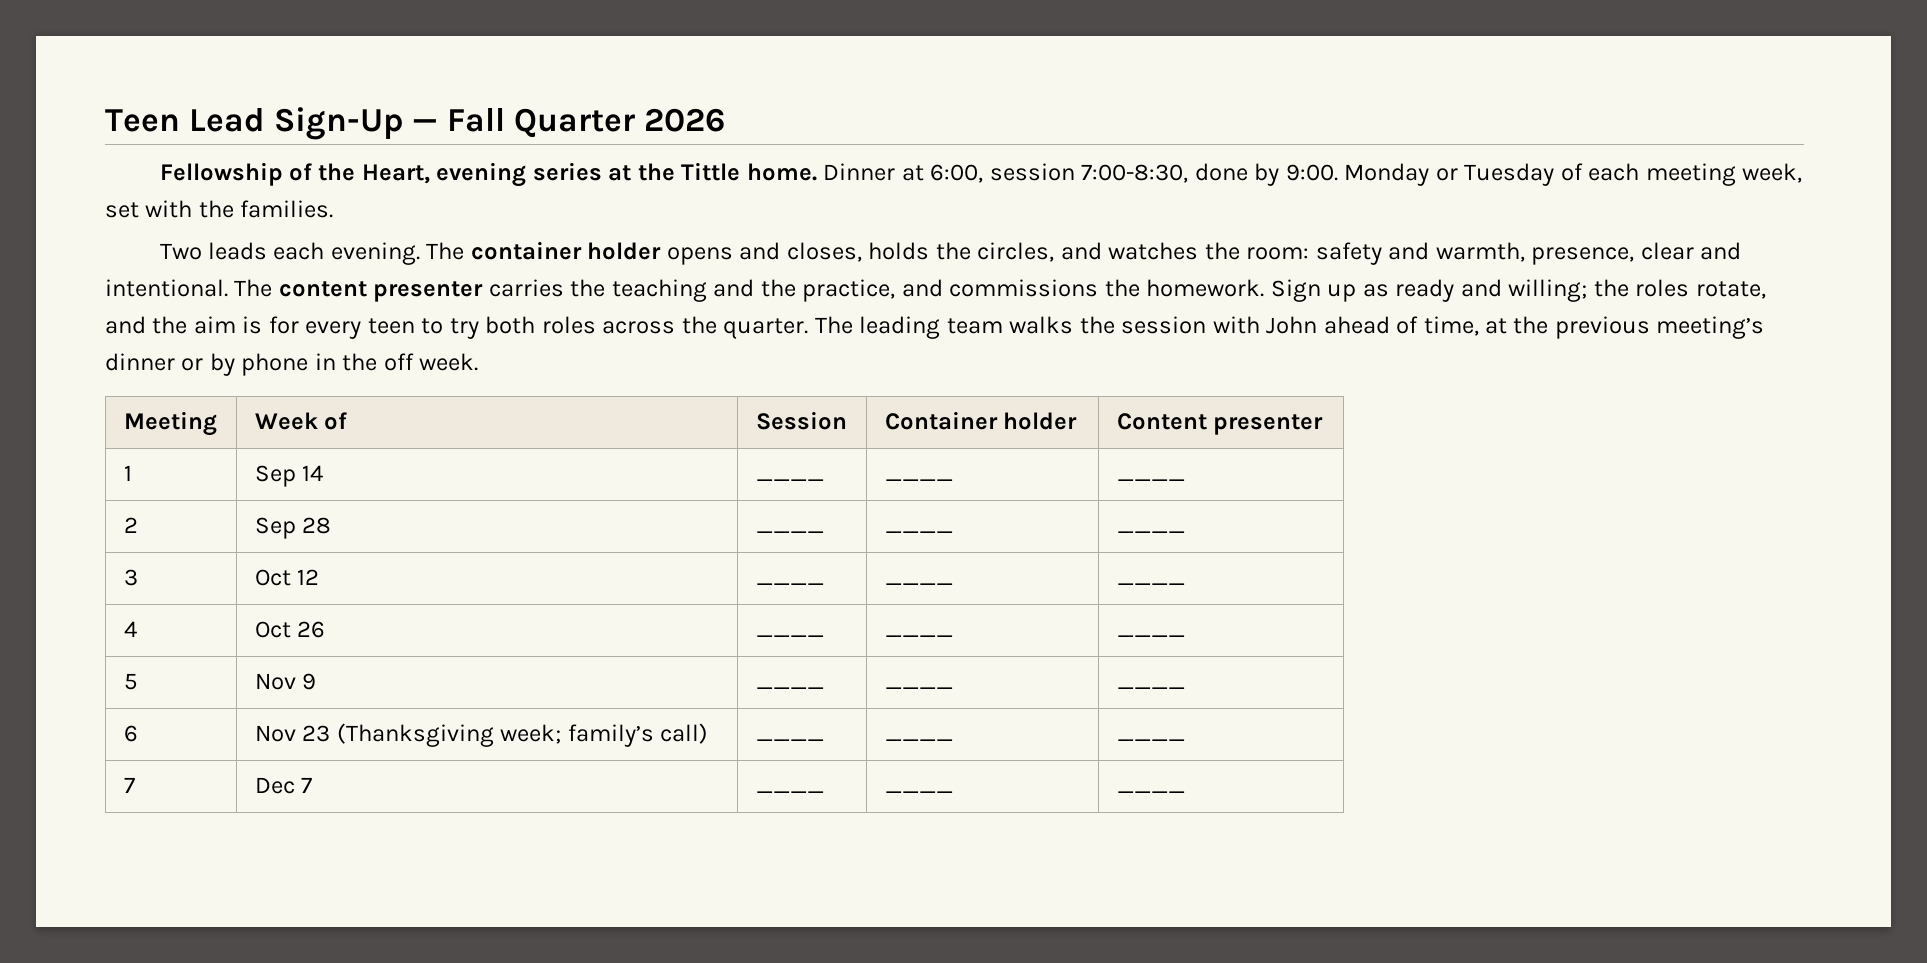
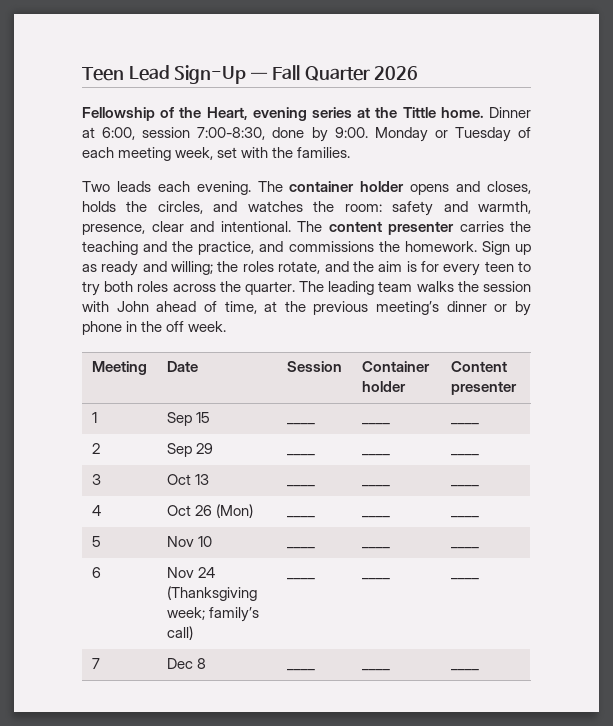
- Meeting | Week of | Session | Container holder | Content presenter
+ Meeting | Date | Session | Container holder | Content presenter
- 1 | Sep 14 | ____ | ____ | ____
+ 1 | Sep 15 | ____ | ____ | ____
- 2 | Sep 28 | ____ | ____ | ____
+ 2 | Sep 29 | ____ | ____ | ____
- 3 | Oct 12 | ____ | ____ | ____
+ 3 | Oct 13 | ____ | ____ | ____
- 4 | Oct 26 | ____ | ____ | ____
+ 4 | Oct 26 (Mon) | ____ | ____ | ____
- 5 | Nov 9 | ____ | ____ | ____
+ 5 | Nov 10 | ____ | ____ | ____
- 6 | Nov 23 (Thanksgiving week; family’s call) | ____ | ____ | ____
+ 6 | Nov 24 (Thanksgiving week; family’s call) | ____ | ____ | ____
- 7 | Dec 7 | ____ | ____ | ____
+ 7 | Dec 8 | ____ | ____ | ____

